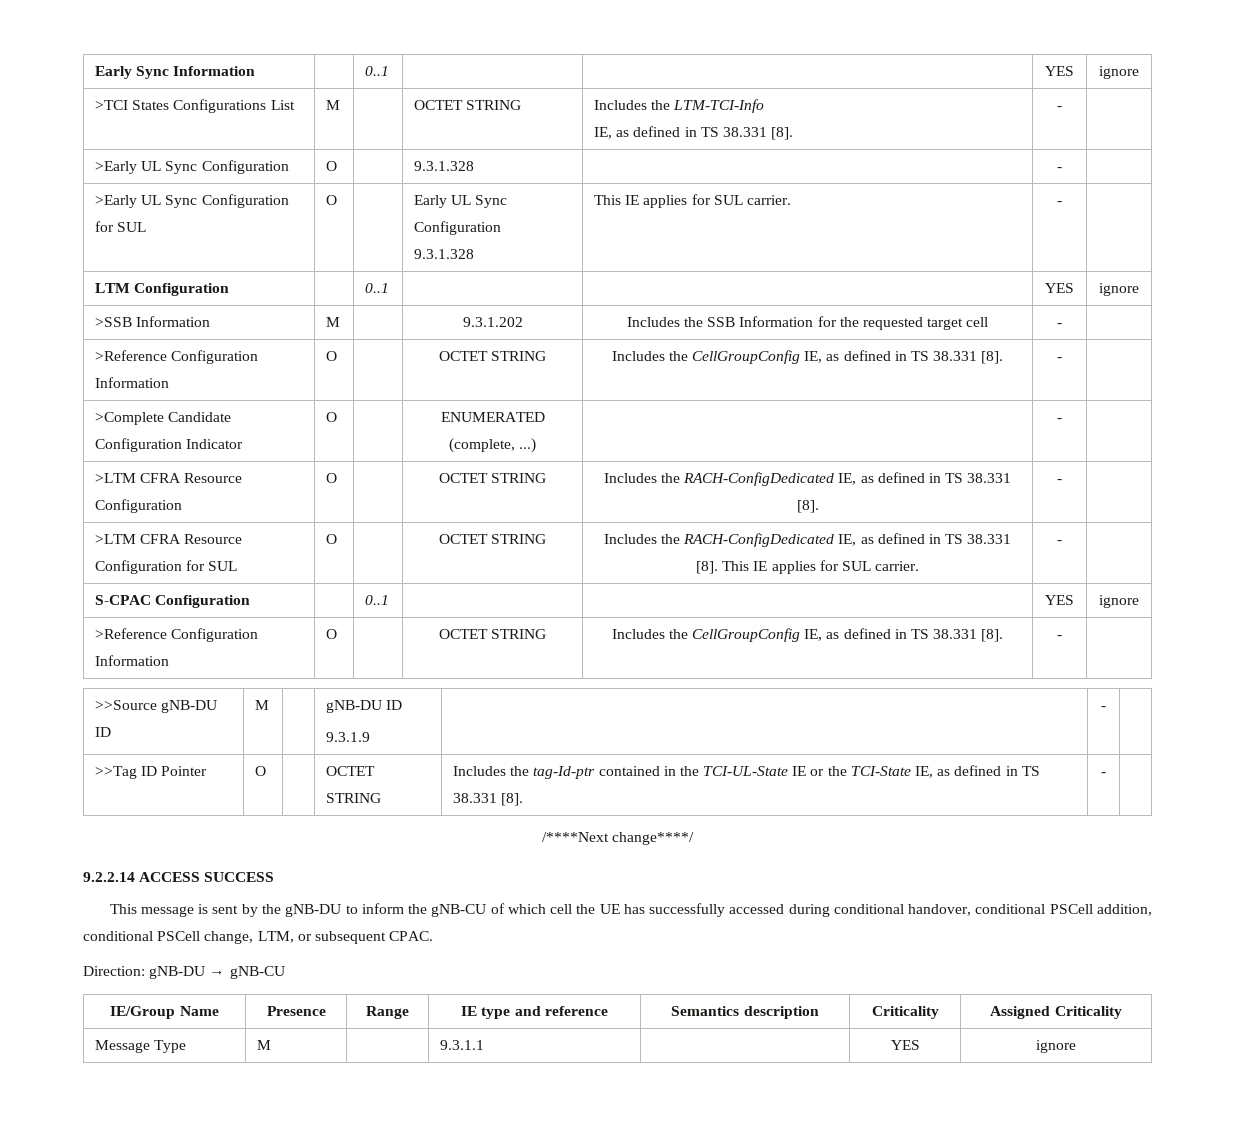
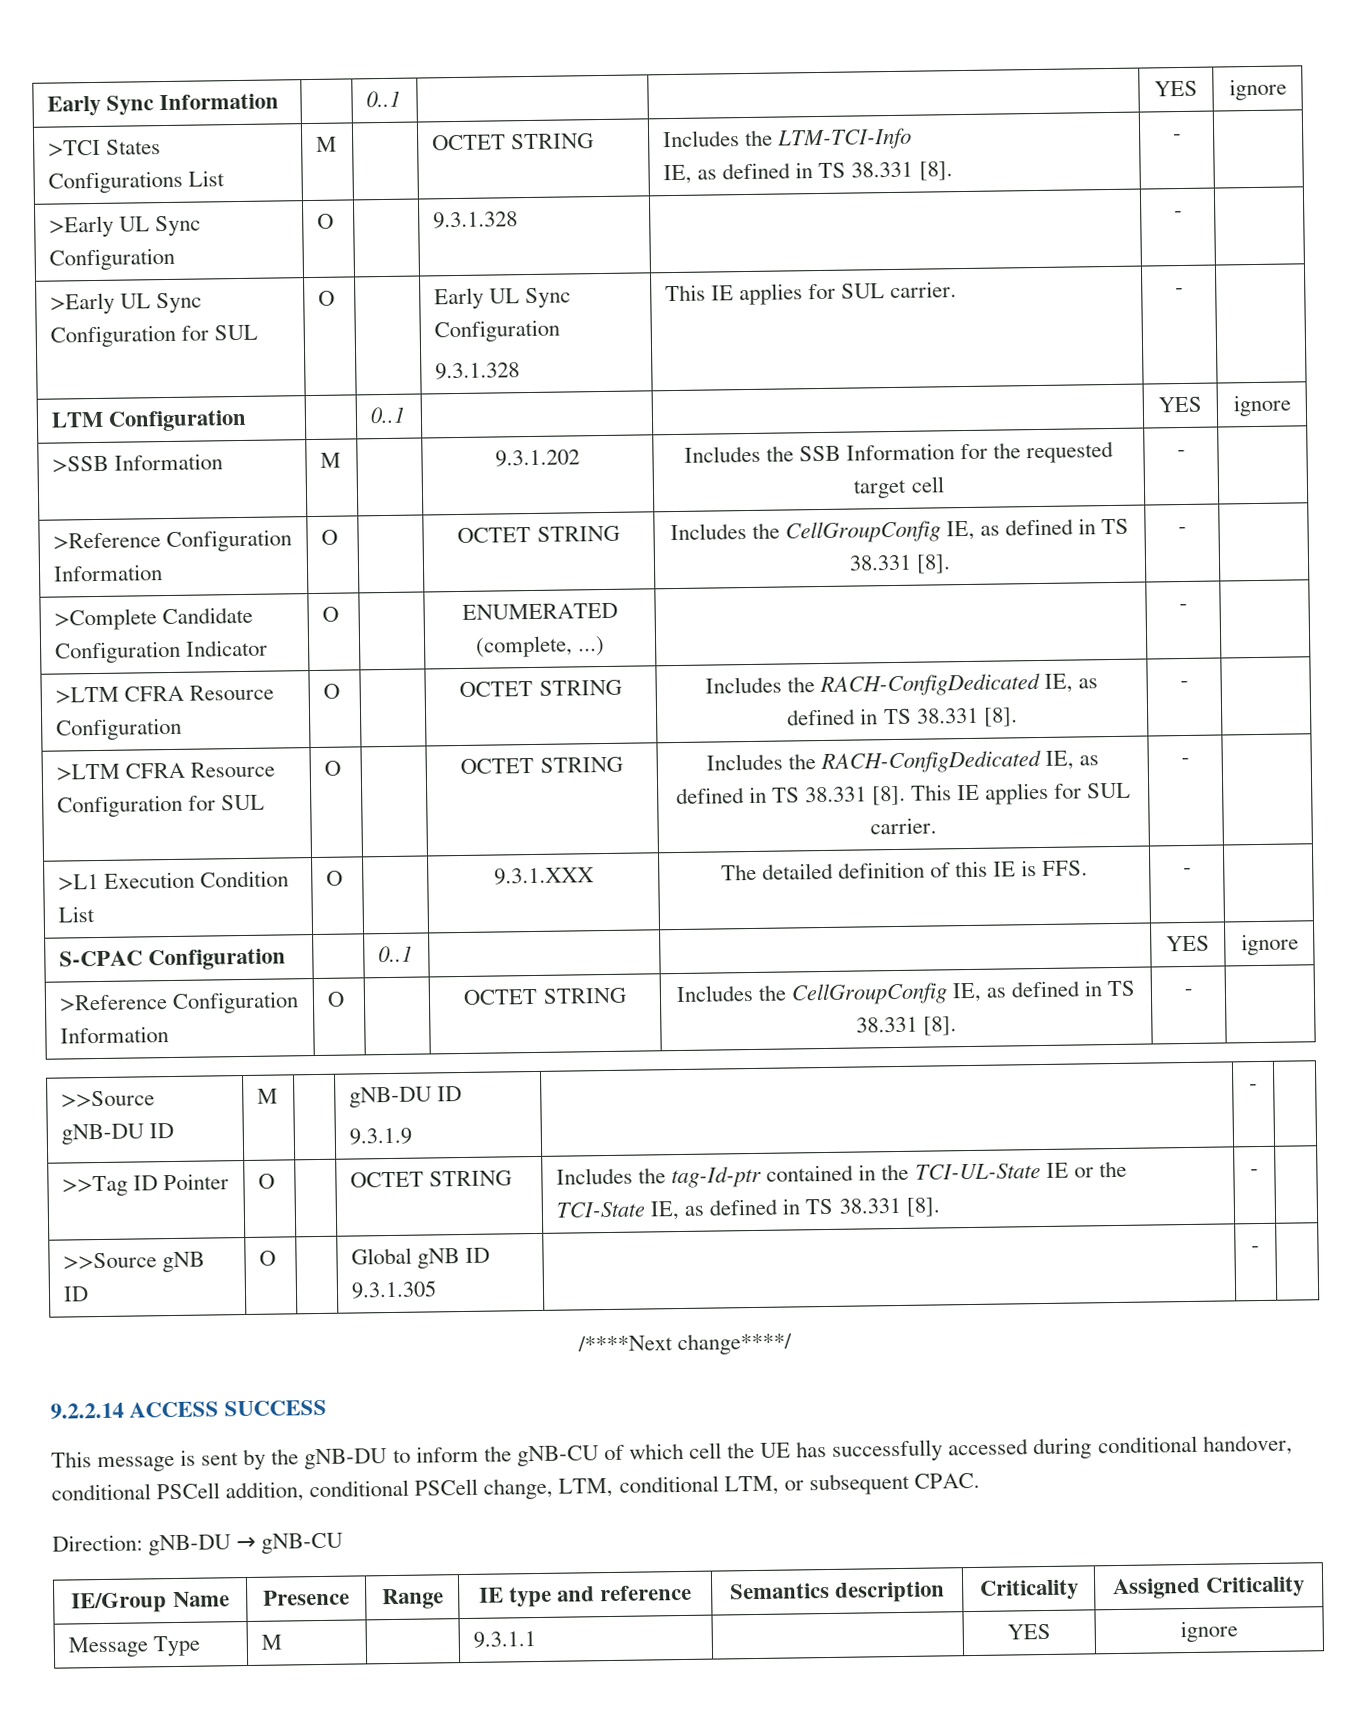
+ >L1 Execution Condition List | O | | 9.3.1.XXX | The detailed definition of this IE is FFS. | - |
+ >>Source gNB ID | O | | Global gNB ID 9.3.1.305 | | - |
- This message is sent by the gNB-DU to inform the gNB-CU of which cell the UE has successfully accessed during conditional handover, conditional PSCell addition, conditional PSCell change, LTM, or subsequent CPAC.
+ This message is sent by the gNB-DU to inform the gNB-CU of which cell the UE has successfully accessed during conditional handover, conditional PSCell addition, conditional PSCell change, LTM, conditional LTM, or subsequent CPAC.

